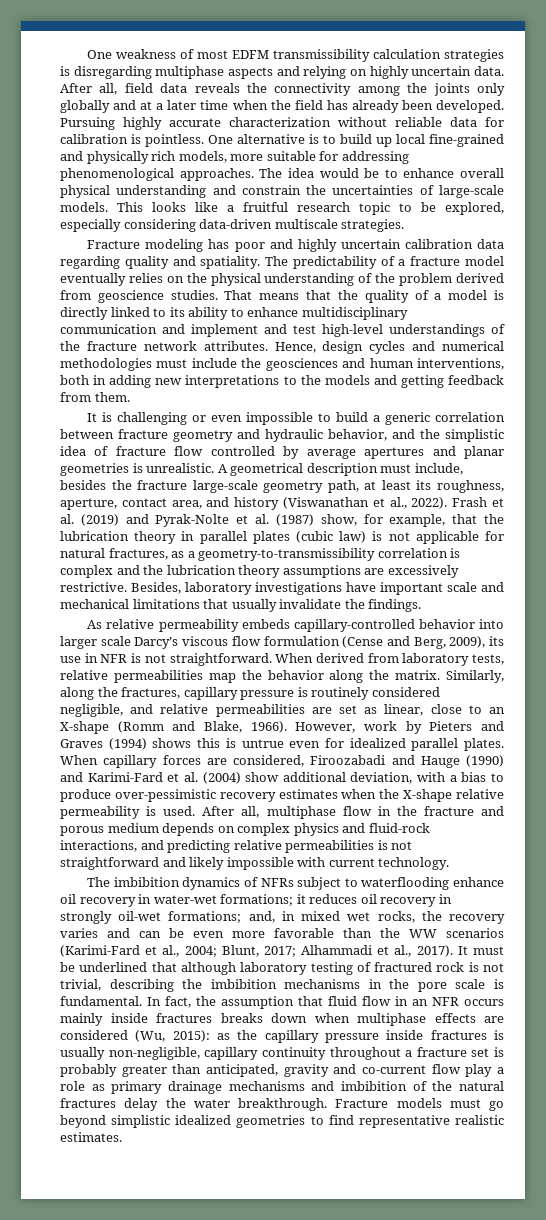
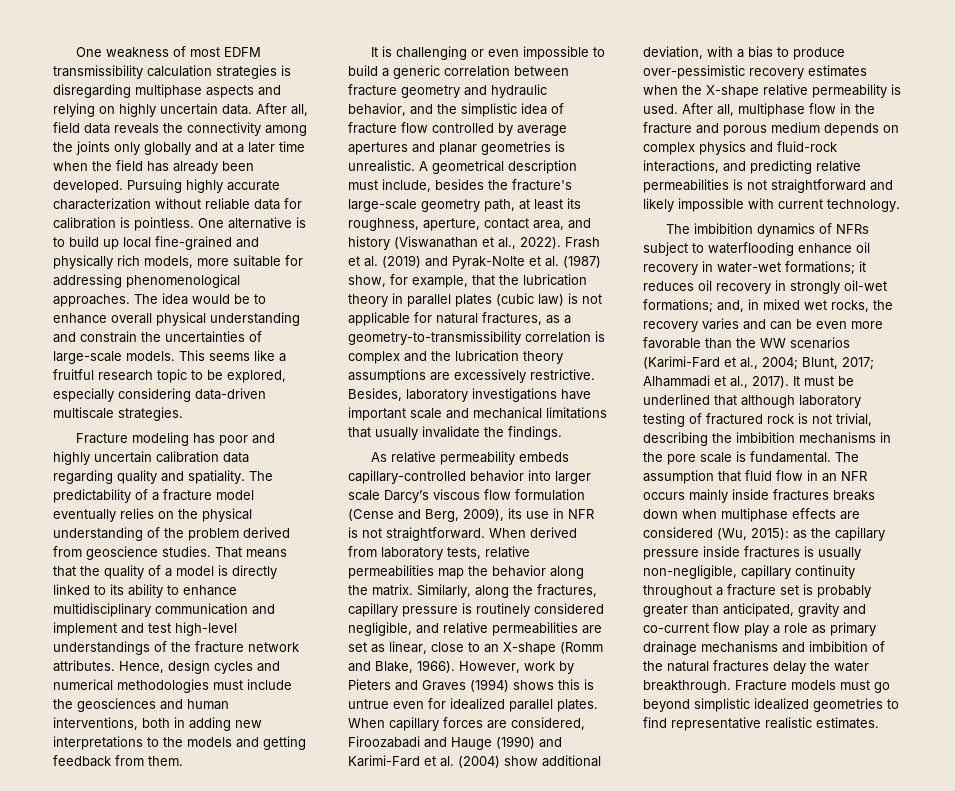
- This looks like a fruitful research topic to be explored, especially considering data-driven multiscale strategies.
+ This seems like a fruitful research topic to be explored, especially considering data-driven multiscale strategies.
- A geometrical description must include, besides the fracture large-scale geometry path, at least its roughness, aperture, contact area, and history (Viswanathan et al., 2022).
+ A geometrical description must include, besides the fracture's large-scale geometry path, at least its roughness, aperture, contact area, and history (Viswanathan et al., 2022).
- In fact, the assumption that fluid flow in an NFR occurs mainly inside fractures breaks down when multiphase effects are considered (Wu, 2015):
+ The assumption that fluid flow in an NFR occurs mainly inside fractures breaks down when multiphase effects are considered (Wu, 2015):

